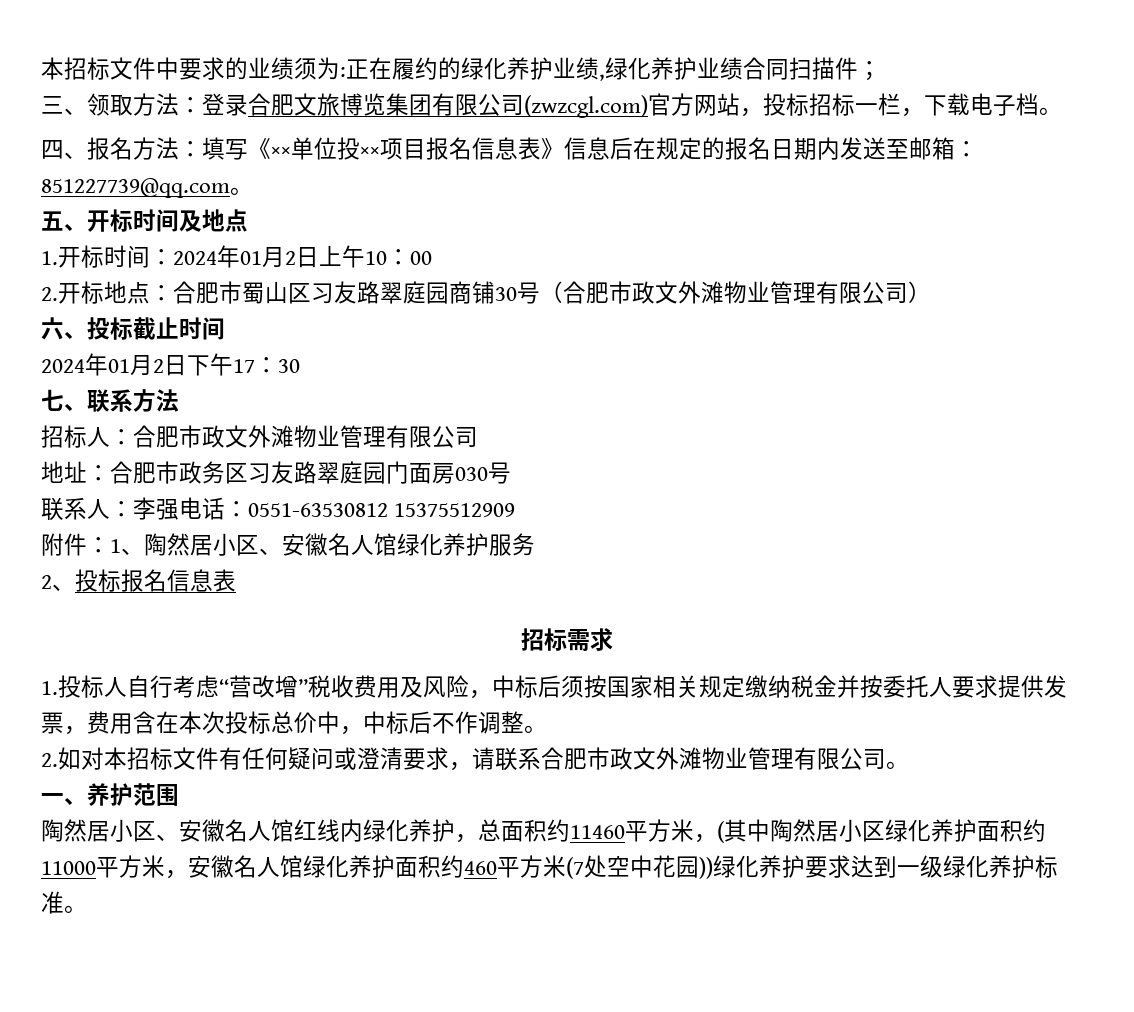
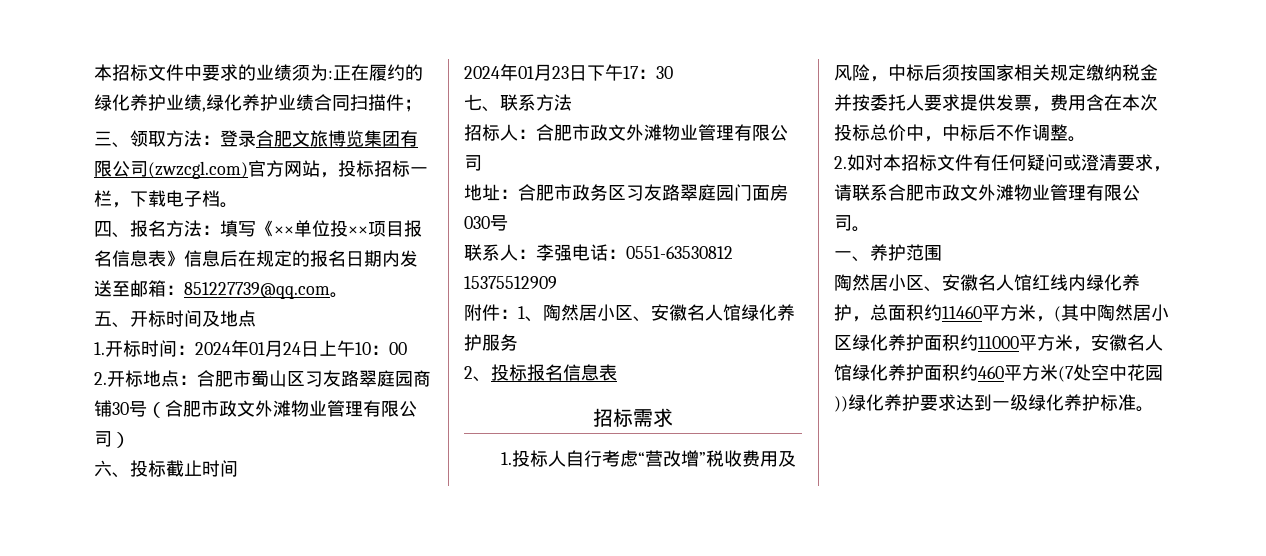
- 1.开标时间：2024年01月2日上午10：00
+ 1.开标时间：2024年01月24日上午10：00
- 2024年01月2日下午17：30
+ 2024年01月23日下午17：30

